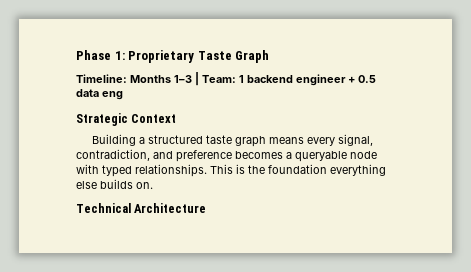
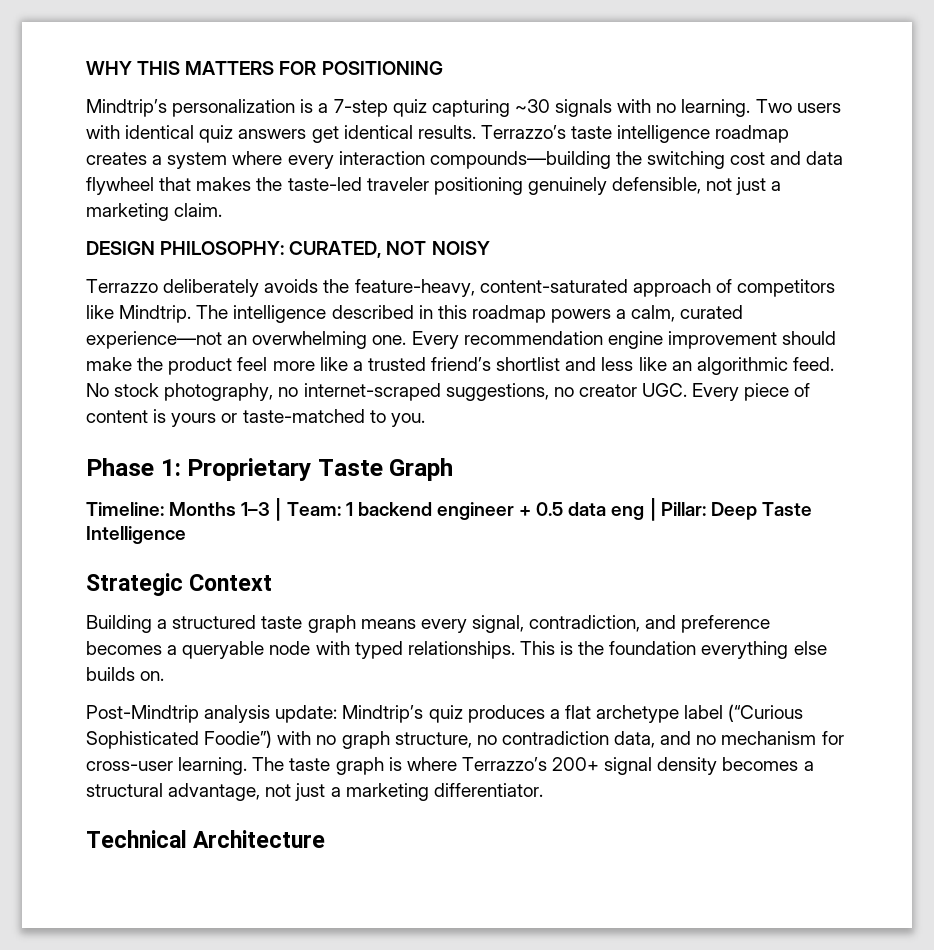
+ WHY THIS MATTERS FOR POSITIONING
+ Mindtrip’s personalization is a 7-step quiz capturing ~30 signals with no learning. Two users with identical quiz answers get identical results. Terrazzo’s taste intelligence roadmap creates a system where every interaction compounds—building the switching cost and data flywheel that makes the taste-led traveler positioning genuinely defensible, not just a marketing claim.
+ DESIGN PHILOSOPHY: CURATED, NOT NOISY
+ Terrazzo deliberately avoids the feature-heavy, content-saturated approach of competitors like Mindtrip. The intelligence described in this roadmap powers a calm, curated experience—not an overwhelming one. Every recommendation engine improvement should make the product feel more like a trusted friend’s shortlist and less like an algorithmic feed. No stock photography, no internet-scraped suggestions, no creator UGC. Every piece of content is yours or taste-matched to you.
- Timeline: Months 1–3 | Team: 1 backend engineer + 0.5 data eng
+ Timeline: Months 1–3 | Team: 1 backend engineer + 0.5 data eng | Pillar: Deep Taste Intelligence
+ Post-Mindtrip analysis update: Mindtrip’s quiz produces a flat archetype label (“Curious Sophisticated Foodie”) with no graph structure, no contradiction data, and no mechanism for cross-user learning. The taste graph is where Terrazzo’s 200+ signal density becomes a structural advantage, not just a marketing differentiator.

